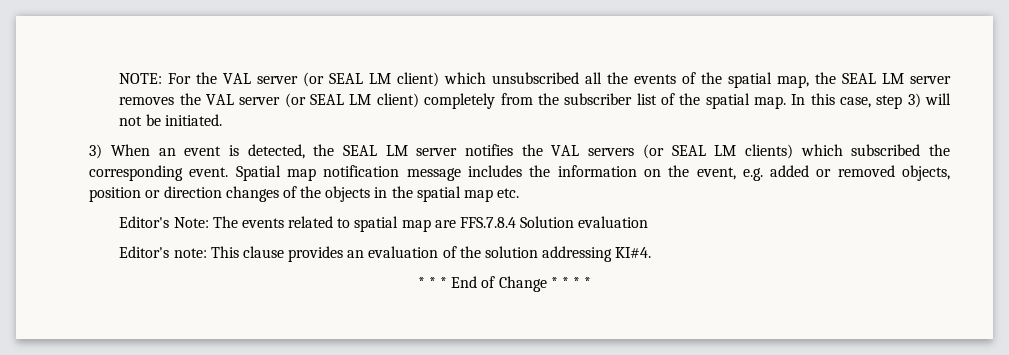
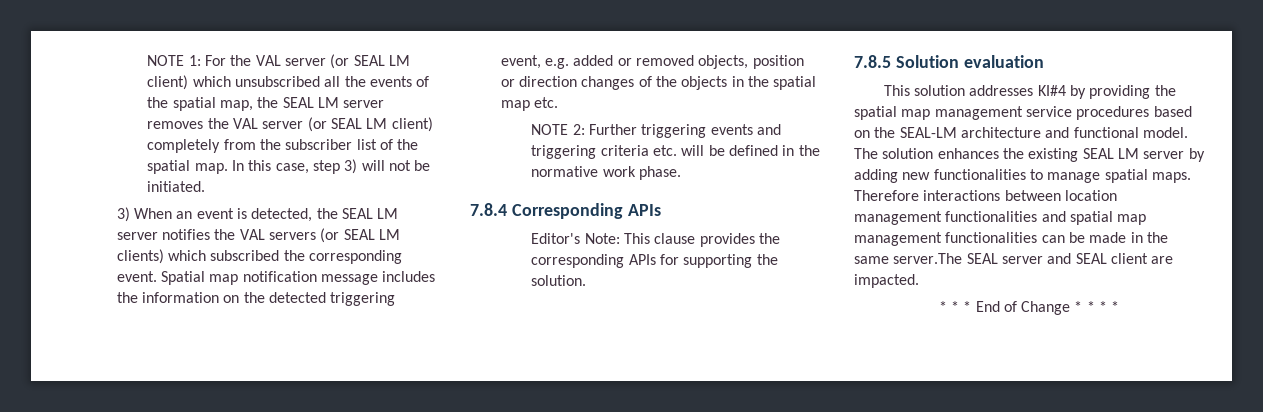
- NOTE: For the VAL server (or SEAL LM client) which unsubscribed all the events of the spatial map, the SEAL LM server removes the VAL server (or SEAL LM client) completely from the subscriber list of the spatial map.
+ NOTE 1: For the VAL server (or SEAL LM client) which unsubscribed all the events of the spatial map, the SEAL LM server removes the VAL server (or SEAL LM client) completely from the subscriber list of the spatial map.
- Spatial map notification message includes the information on the event, e.g. added or removed objects, position or direction changes of the objects in the spatial map etc.
+ Spatial map notification message includes the information on the detected triggering event, e.g. added or removed objects, position or direction changes of the objects in the spatial map etc.
- Editor's Note: The events related to spatial map are FFS.7.8.4 Solution evaluation
- Editor's note: This clause provides an evaluation of the solution addressing KI#4.
+ NOTE 2: Further triggering events and triggering criteria etc. will be defined in the normative work phase.
+ 7.8.4 Corresponding APIs
+ Editor's Note: This clause provides the corresponding APIs for supporting the solution.
+ 7.8.5 Solution evaluation
+ This solution addresses KI#4 by providing the spatial map management service procedures based on the SEAL-LM architecture and functional model. The solution enhances the existing SEAL LM server by adding new functionalities to manage spatial maps. Therefore interactions between location management functionalities and spatial map management functionalities can be made in the same server.The SEAL server and SEAL client are impacted.

